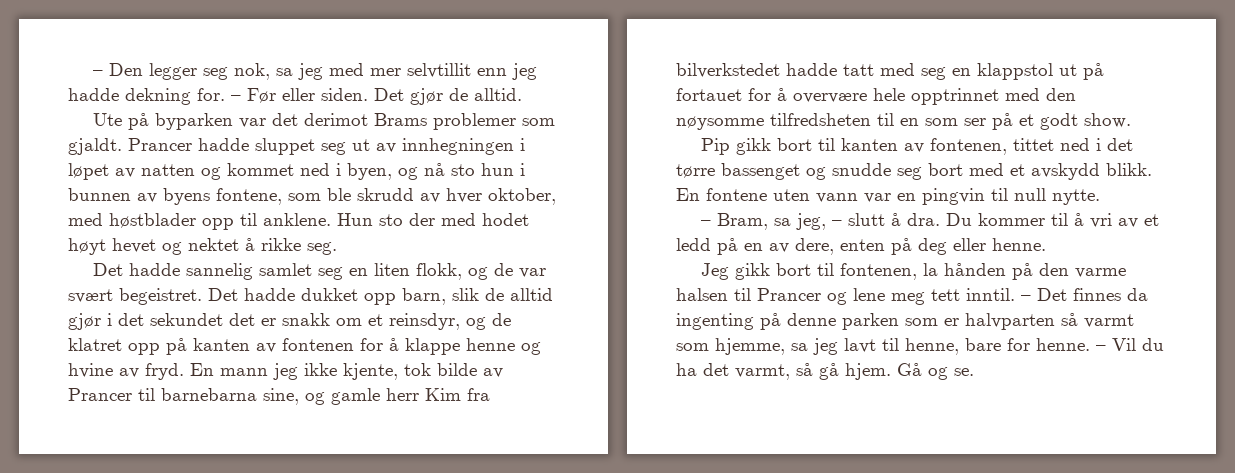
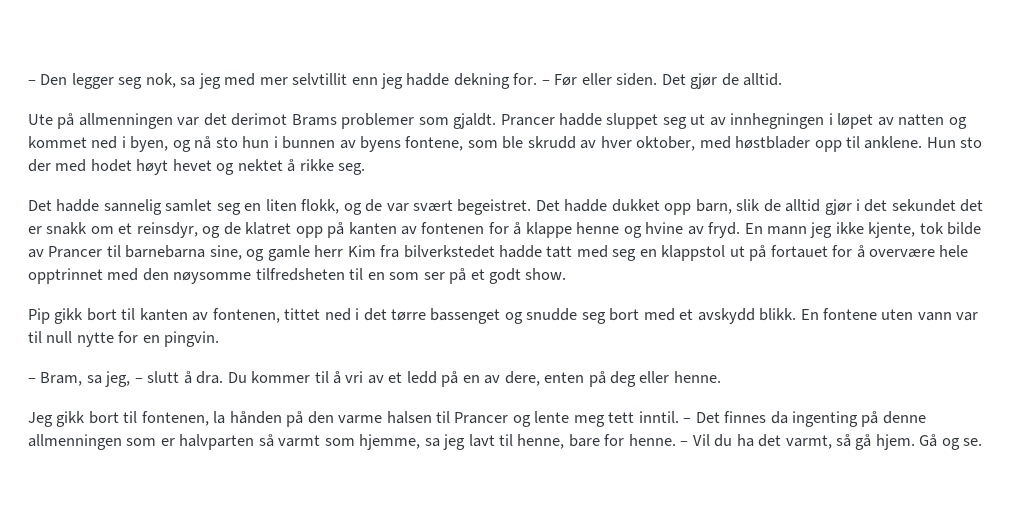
- Ute på byparken var det derimot Brams problemer som gjaldt.
+ Ute på allmenningen var det derimot Brams problemer som gjaldt.
- En fontene uten vann var en pingvin til null nytte.
+ En fontene uten vann var til null nytte for en pingvin.
- Jeg gikk bort til fontenen, la hånden på den varme halsen til Prancer og lene meg tett inntil.
+ Jeg gikk bort til fontenen, la hånden på den varme halsen til Prancer og lente meg tett inntil.
- – Det finnes da ingenting på denne parken som er halvparten så varmt som hjemme, sa jeg lavt til henne, bare for henne.
+ – Det finnes da ingenting på denne allmenningen som er halvparten så varmt som hjemme, sa jeg lavt til henne, bare for henne.

